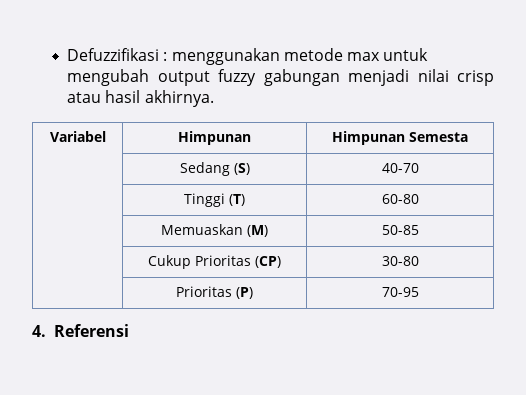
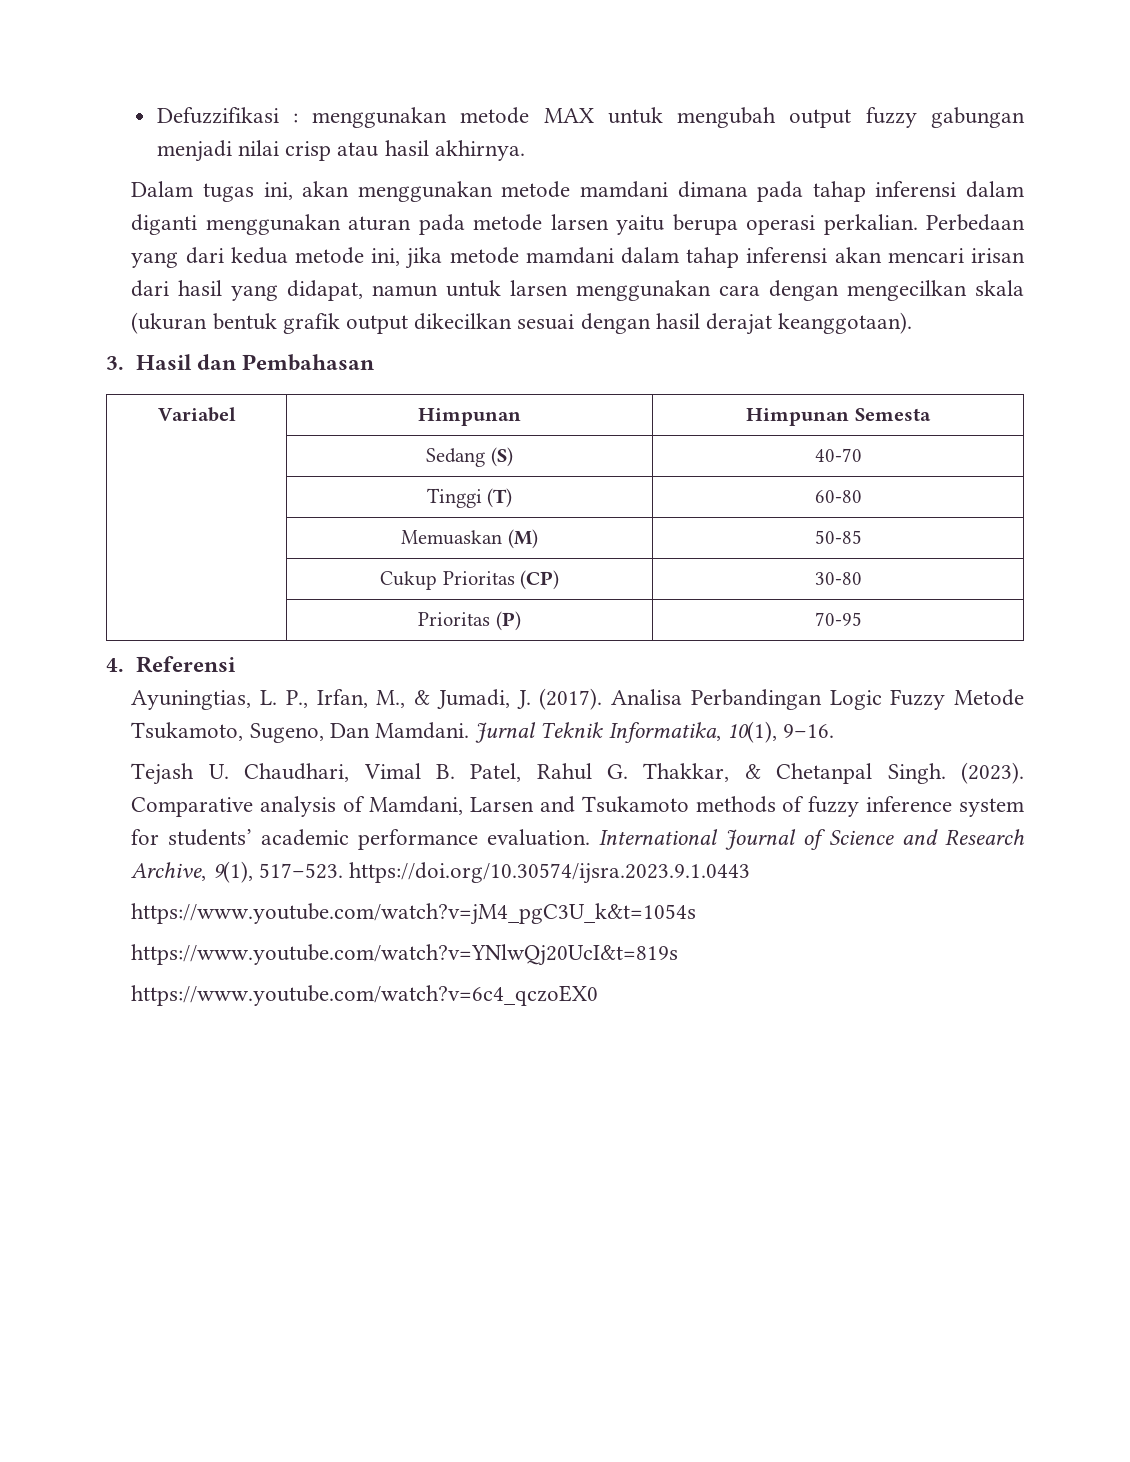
- Defuzzifikasi : menggunakan metode max untuk mengubah output fuzzy gabungan menjadi nilai crisp atau hasil akhirnya.
+ Defuzzifikasi : menggunakan metode MAX untuk mengubah output fuzzy gabungan menjadi nilai crisp atau hasil akhirnya.
+ Dalam tugas ini, akan menggunakan metode mamdani dimana pada tahap inferensi dalam diganti menggunakan aturan pada metode larsen yaitu berupa operasi perkalian. Perbedaan yang dari kedua metode ini, jika metode mamdani dalam tahap inferensi akan mencari irisan dari hasil yang didapat, namun untuk larsen menggunakan cara dengan mengecilkan skala (ukuran bentuk grafik output dikecilkan sesuai dengan hasil derajat keanggotaan).
+ 3. Hasil dan Pembahasan
+ Ayuningtias, L. P., Irfan, M., & Jumadi, J. (2017). Analisa Perbandingan Logic Fuzzy Metode Tsukamoto, Sugeno, Dan Mamdani. Jurnal Teknik Informatika, 10(1), 9–16.
+ Tejash U. Chaudhari, Vimal B. Patel, Rahul G. Thakkar, & Chetanpal Singh. (2023). Comparative analysis of Mamdani, Larsen and Tsukamoto methods of fuzzy inference system for students’ academic performance evaluation. International Journal of Science and Research Archive, 9(1), 517–523. https://doi.org/10.30574/ijsra.2023.9.1.0443
+ https://www.youtube.com/watch?v=jM4_pgC3U_k&t=1054s
+ https://www.youtube.com/watch?v=YNlwQj20UcI&t=819s
+ https://www.youtube.com/watch?v=6c4_qczoEX0

